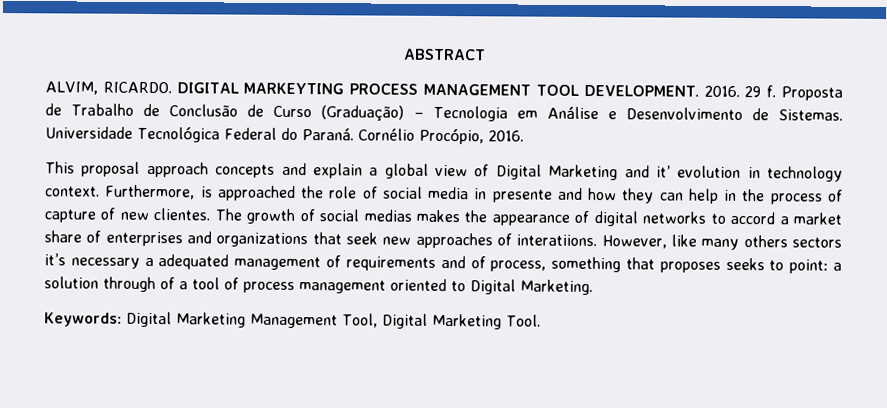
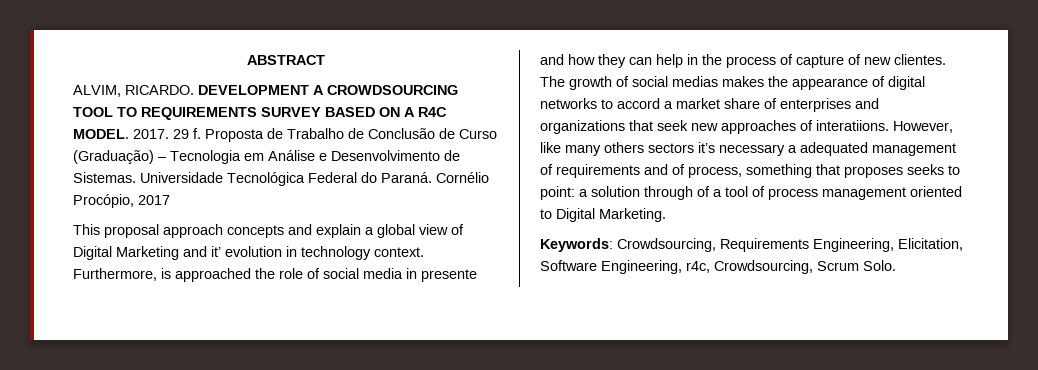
- DIGITAL MARKEYTING PROCESS MANAGEMENT TOOL DEVELOPMENT. 2016.
+ DEVELOPMENT A CROWDSOURCING TOOL TO REQUIREMENTS SURVEY BASED ON A R4C MODEL. 2017.
- Cornélio Procópio, 2016.
+ Cornélio Procópio, 2017
- Keywords: Digital Marketing Management Tool, Digital Marketing Tool.
+ Keywords: Crowdsourcing, Requirements Engineering, Elicitation, Software Engineering, r4c, Crowdsourcing, Scrum Solo.

